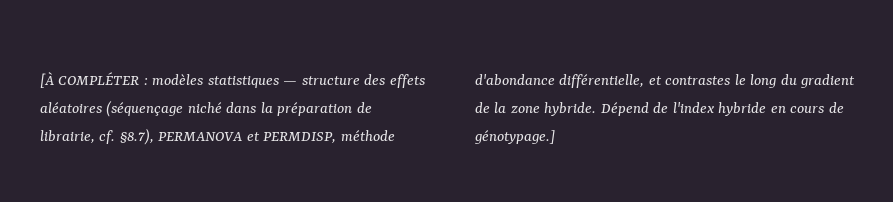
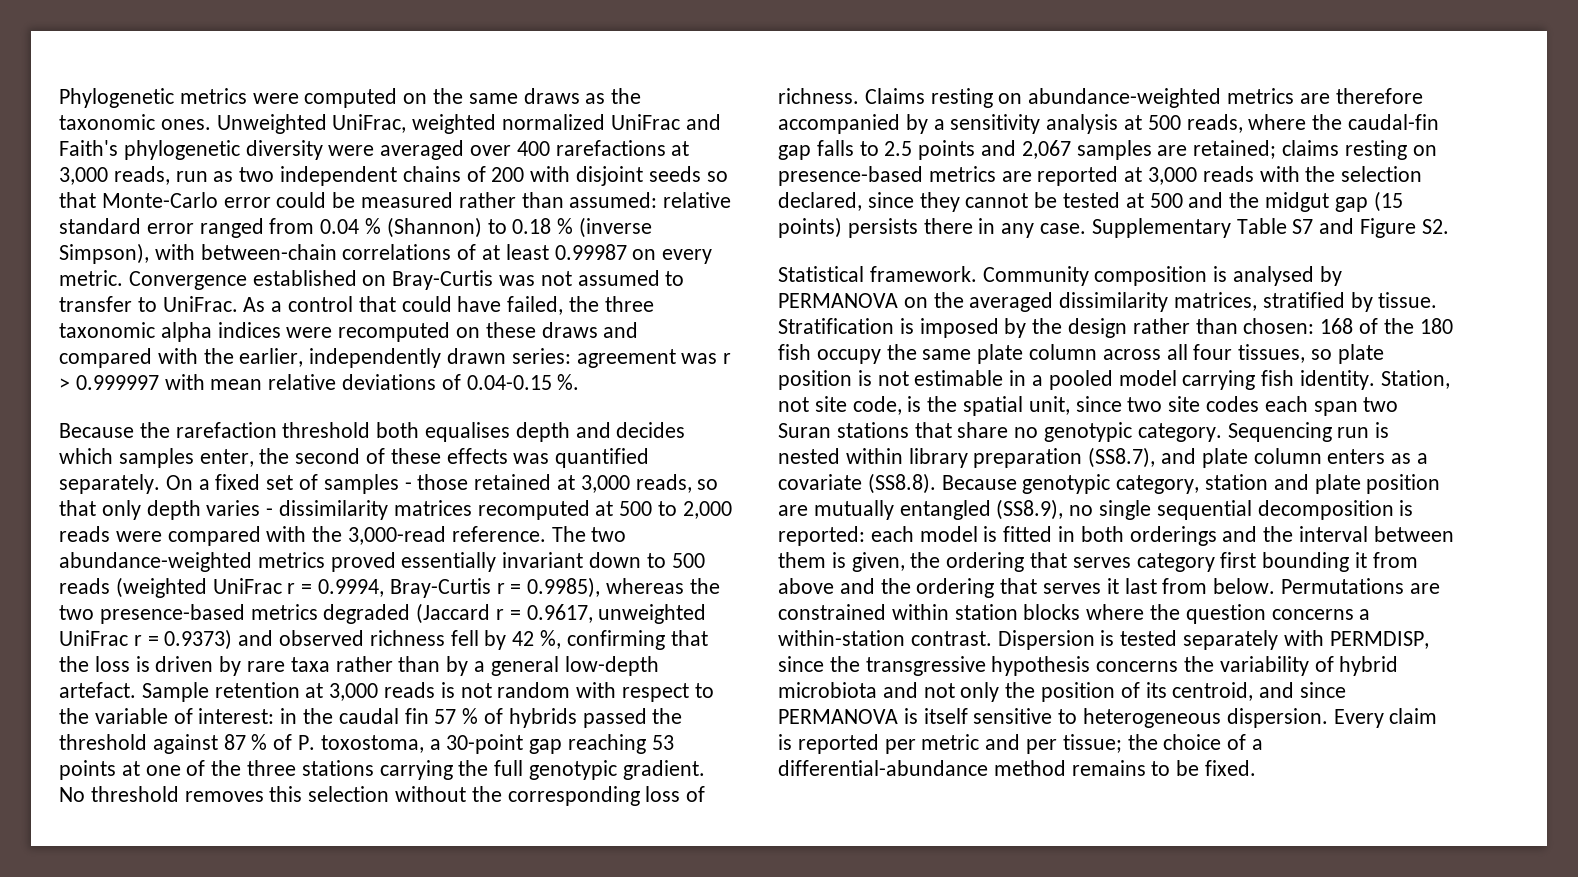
- [À COMPLÉTER : modèles statistiques — structure des effets aléatoires (séquençage niché dans la préparation de librairie, cf. §8.7), PERMANOVA et PERMDISP, méthode d'abondance différentielle, et contrastes le long du gradient de la zone hybride. Dépend de l'index hybride en cours de génotypage.]
+ Phylogenetic metrics were computed on the same draws as the taxonomic ones. Unweighted UniFrac, weighted normalized UniFrac and Faith's phylogenetic diversity were averaged over 400 rarefactions at 3,000 reads, run as two independent chains of 200 with disjoint seeds so that Monte-Carlo error could be measured rather than assumed: relative standard error ranged from 0.04 % (Shannon) to 0.18 % (inverse Simpson), with between-chain correlations of at least 0.99987 on every metric. Convergence established on Bray-Curtis was not assumed to transfer to UniFrac. As a control that could have failed, the three taxonomic alpha indices were recomputed on these draws and compared with the earlier, independently drawn series: agreement was r > 0.999997 with mean relative deviations of 0.04-0.15 %.
+ Because the rarefaction threshold both equalises depth and decides which samples enter, the second of these effects was quantified separately. On a fixed set of samples - those retained at 3,000 reads, so that only depth varies - dissimilarity matrices recomputed at 500 to 2,000 reads were compared with the 3,000-read reference. The two abundance-weighted metrics proved essentially invariant down to 500 reads (weighted UniFrac r = 0.9994, Bray-Curtis r = 0.9985), whereas the two presence-based metrics degraded (Jaccard r = 0.9617, unweighted UniFrac r = 0.9373) and observed richness fell by 42 %, confirming that the loss is driven by rare taxa rather than by a general low-depth artefact. Sample retention at 3,000 reads is not random with respect to the variable of interest: in the caudal fin 57 % of hybrids passed the threshold against 87 % of P. toxostoma, a 30-point gap reaching 53 points at one of the three stations carrying the full genotypic gradient. No threshold removes this selection without the corresponding loss of richness. Claims resting on abundance-weighted metrics are therefore accompanied by a sensitivity analysis at 500 reads, where the caudal-fin gap falls to 2.5 points and 2,067 samples are retained; claims resting on presence-based metrics are reported at 3,000 reads with the selection declared, since they cannot be tested at 500 and the midgut gap (15 points) persists there in any case. Supplementary Table S7 and Figure S2.
+ Statistical framework. Community composition is analysed by PERMANOVA on the averaged dissimilarity matrices, stratified by tissue. Stratification is imposed by the design rather than chosen: 168 of the 180 fish occupy the same plate column across all four tissues, so plate position is not estimable in a pooled model carrying fish identity. Station, not site code, is the spatial unit, since two site codes each span two Suran stations that share no genotypic category. Sequencing run is nested within library preparation (SS8.7), and plate column enters as a covariate (SS8.8). Because genotypic category, station and plate position are mutually entangled (SS8.9), no single sequential decomposition is reported: each model is fitted in both orderings and the interval between them is given, the ordering that serves category first bounding it from above and the ordering that serves it last from below. Permutations are constrained within station blocks where the question concerns a within-station contrast. Dispersion is tested separately with PERMDISP, since the transgressive hypothesis concerns the variability of hybrid microbiota and not only the position of its centroid, and since PERMANOVA is itself sensitive to heterogeneous dispersion. Every claim is reported per metric and per tissue; the choice of a differential-abundance method remains to be fixed.

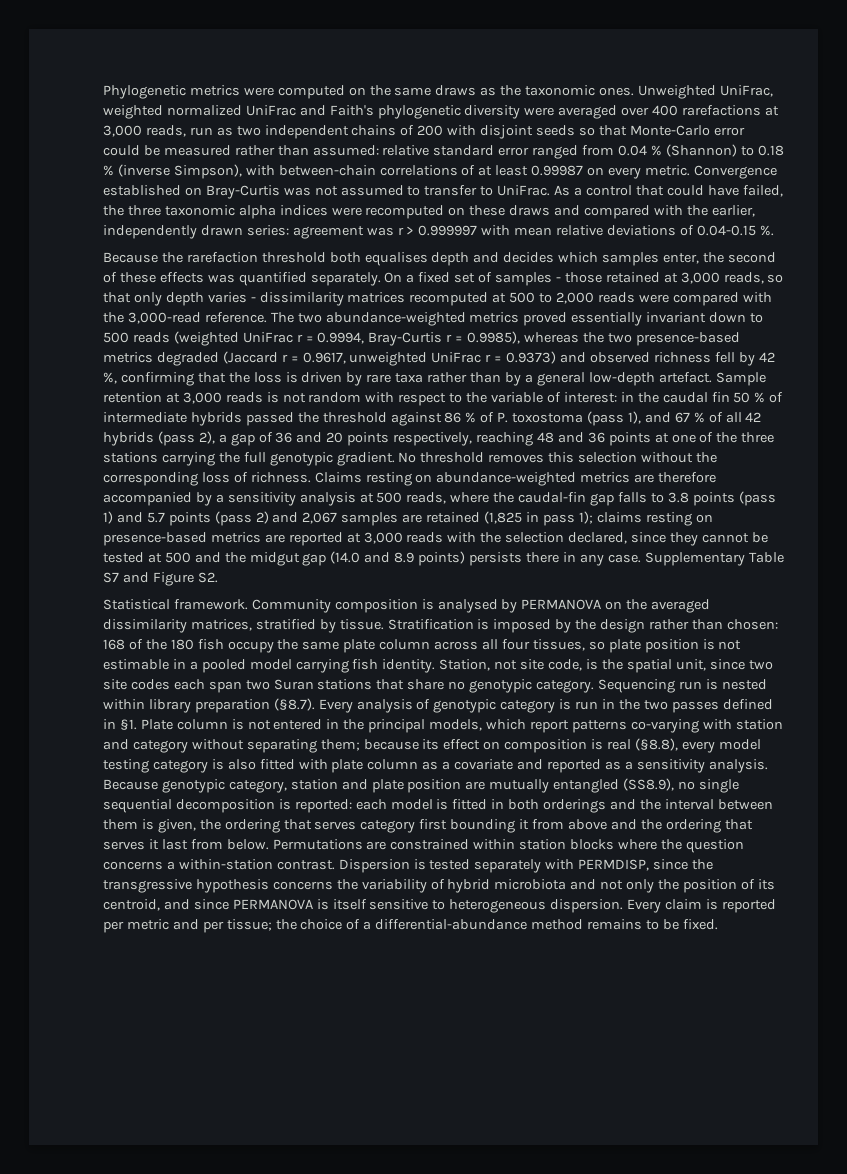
- Sample retention at 3,000 reads is not random with respect to the variable of interest: in the caudal fin 57 % of hybrids passed the threshold against 87 % of P. toxostoma, a 30-point gap reaching 53 points at one of the three stations carrying the full genotypic gradient.
+ Sample retention at 3,000 reads is not random with respect to the variable of interest: in the caudal fin 50 % of intermediate hybrids passed the threshold against 86 % of P. toxostoma (pass 1), and 67 % of all 42 hybrids (pass 2), a gap of 36 and 20 points respectively, reaching 48 and 36 points at one of the three stations carrying the full genotypic gradient.
- Claims resting on abundance-weighted metrics are therefore accompanied by a sensitivity analysis at 500 reads, where the caudal-fin gap falls to 2.5 points and 2,067 samples are retained; claims resting on presence-based metrics are reported at 3,000 reads with the selection declared, since they cannot be tested at 500 and the midgut gap (15 points) persists there in any case.
+ Claims resting on abundance-weighted metrics are therefore accompanied by a sensitivity analysis at 500 reads, where the caudal-fin gap falls to 3.8 points (pass 1) and 5.7 points (pass 2) and 2,067 samples are retained (1,825 in pass 1); claims resting on presence-based metrics are reported at 3,000 reads with the selection declared, since they cannot be tested at 500 and the midgut gap (14.0 and 8.9 points) persists there in any case.
- Sequencing run is nested within library preparation (SS8.7), and plate column enters as a covariate (SS8.8). Because genotypic category, station and plate position are mutually entangled (SS8.9), no single sequential decomposition is reported: each model is fitted in both orderings and the interval between them is given, the ordering that serves category first bounding it from above and the ordering that serves it last from below.
+ Sequencing run is nested within library preparation (§8.7). Every analysis of genotypic category is run in the two passes defined in §1. Plate column is not entered in the principal models, which report patterns co-varying with station and category without separating them; because its effect on composition is real (§8.8), every model testing category is also fitted with plate column as a covariate and reported as a sensitivity analysis. Because genotypic category, station and plate position are mutually entangled (SS8.9), no single sequential decomposition is reported: each model is fitted in both orderings and the interval between them is given, the ordering that serves category first bounding it from above and the ordering that serves it last from below.

